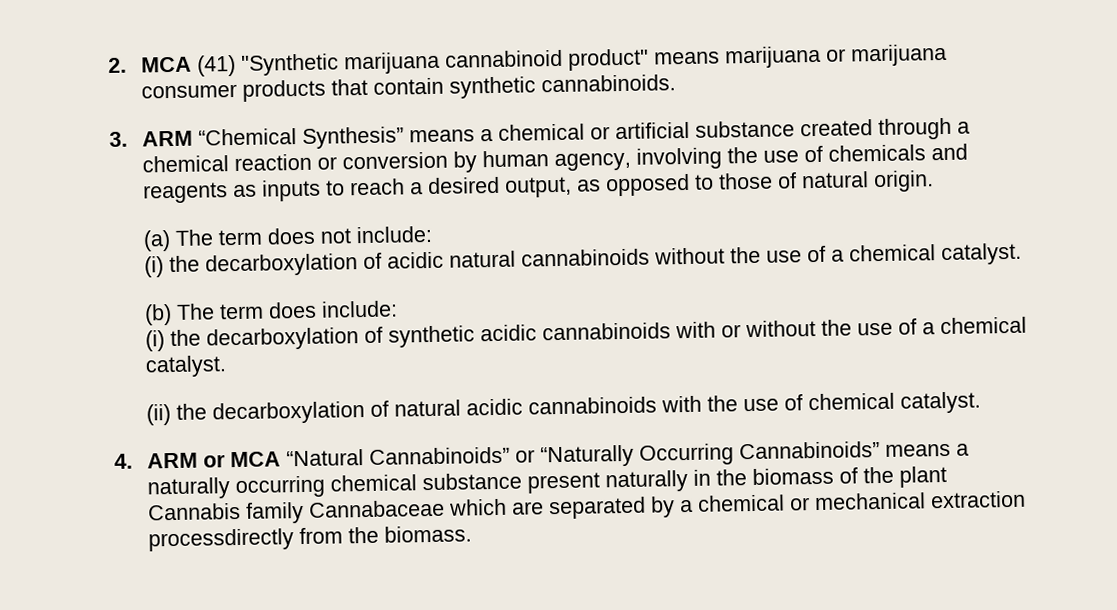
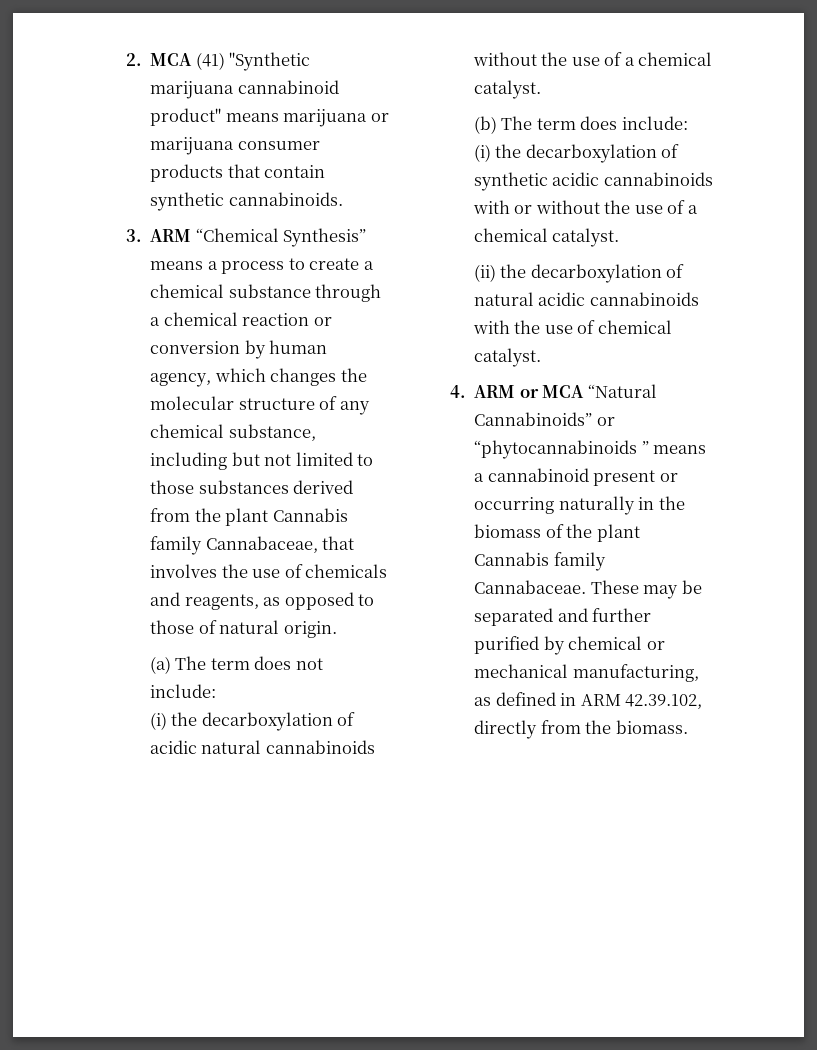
- 3. ARM “Chemical Synthesis” means a chemical or artificial substance created through a chemical reaction or conversion by human agency, involving the use of chemicals and reagents as inputs to reach a desired output, as opposed to those of natural origin.
+ 3. ARM “Chemical Synthesis” means a process to create a chemical substance through a chemical reaction or conversion by human agency, which changes the molecular structure of any chemical substance, including but not limited to those substances derived from the plant Cannabis family Cannabaceae, that involves the use of chemicals and reagents, as opposed to those of natural origin.
- 4. ARM or MCA “Natural Cannabinoids” or “Naturally Occurring Cannabinoids” means a naturally occurring chemical substance present naturally in the biomass of the plant Cannabis family Cannabaceae which are separated by a chemical or mechanical extraction processdirectly from the biomass.
+ 4. ARM or MCA “Natural Cannabinoids” or “phytocannabinoids ” means a cannabinoid present or occurring naturally in the biomass of the plant Cannabis family Cannabaceae. These may be separated and further purified by chemical or mechanical manufacturing, as defined in ARM 42.39.102, directly from the biomass.

